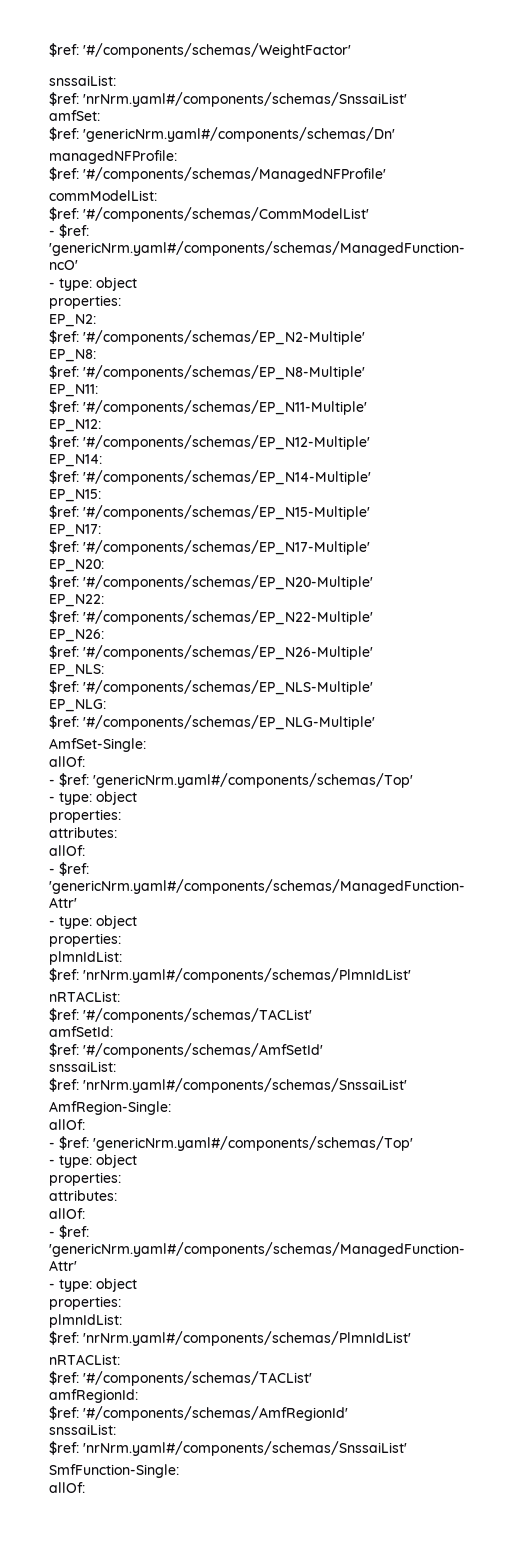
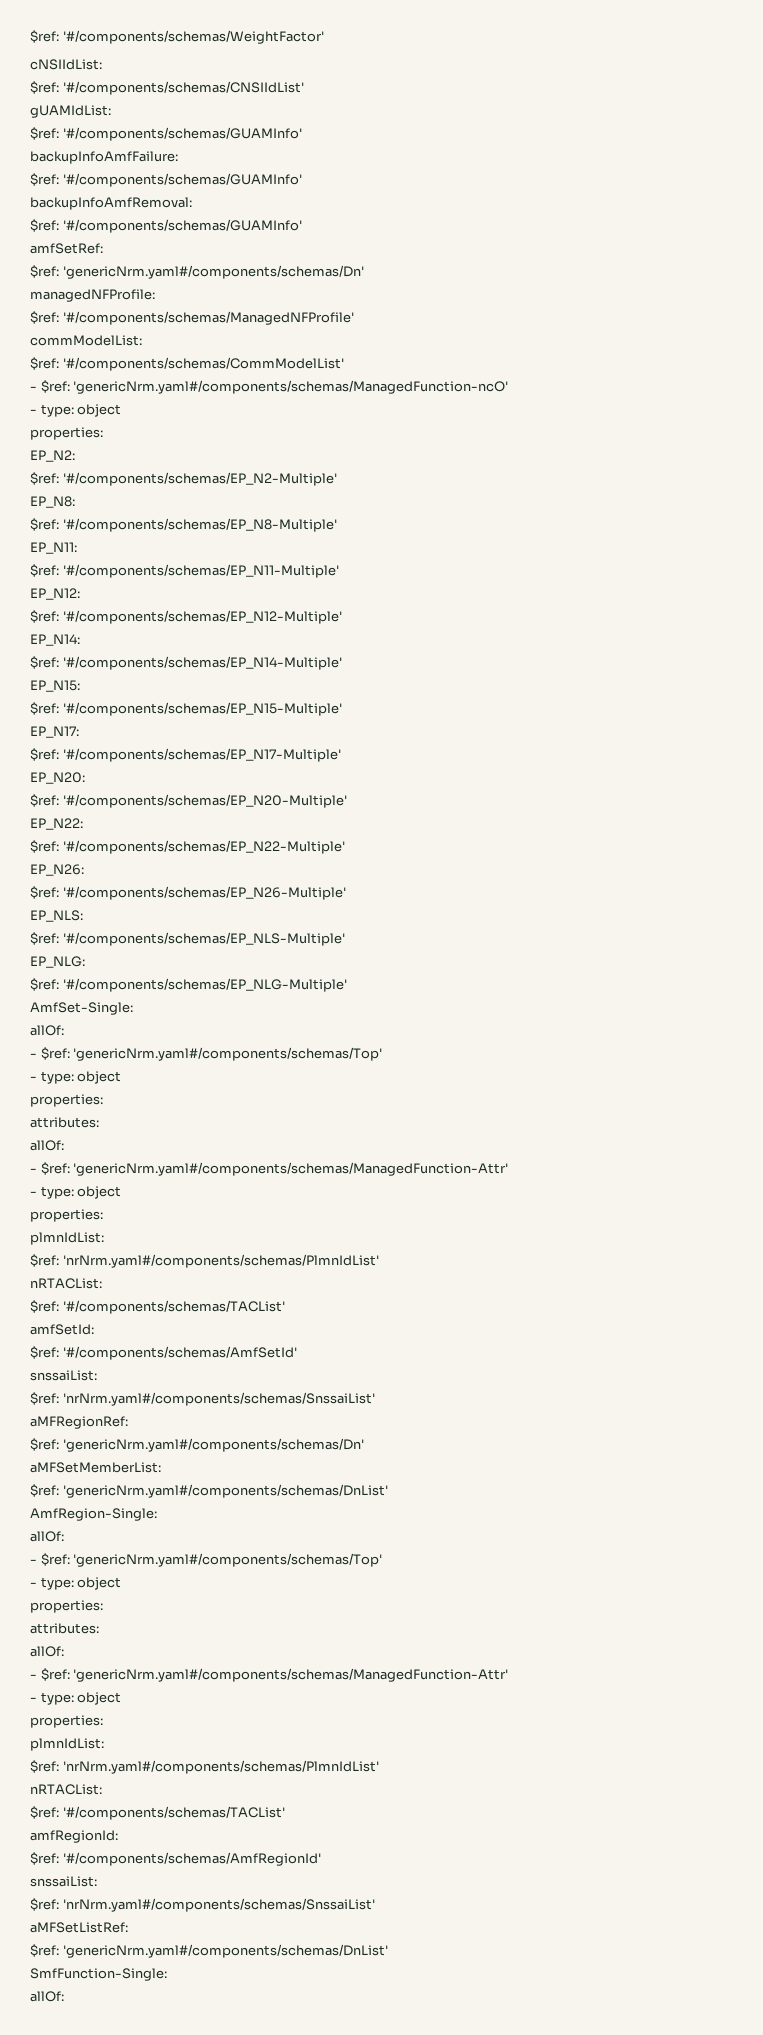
  $ref: '#/components/schemas/WeightFactor'
- snssaiList:
- $ref: 'nrNrm.yaml#/components/schemas/SnssaiList'
- amfSet:
+ cNSIIdList:
+ $ref: '#/components/schemas/CNSIIdList'
+ gUAMIdList:
+ $ref: '#/components/schemas/GUAMInfo'
+ backupInfoAmfFailure:
+ $ref: '#/components/schemas/GUAMInfo'
+ backupInfoAmfRemoval:
+ $ref: '#/components/schemas/GUAMInfo'
+ amfSetRef:
+ aMFRegionRef:
+ $ref: 'genericNrm.yaml#/components/schemas/Dn'
+ aMFSetMemberList:
+ $ref: 'genericNrm.yaml#/components/schemas/DnList'
+ aMFSetListRef:
+ $ref: 'genericNrm.yaml#/components/schemas/DnList'

